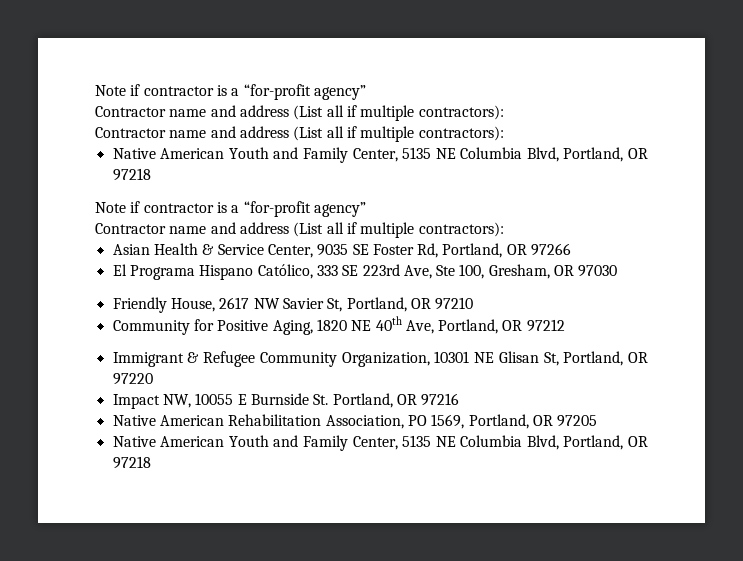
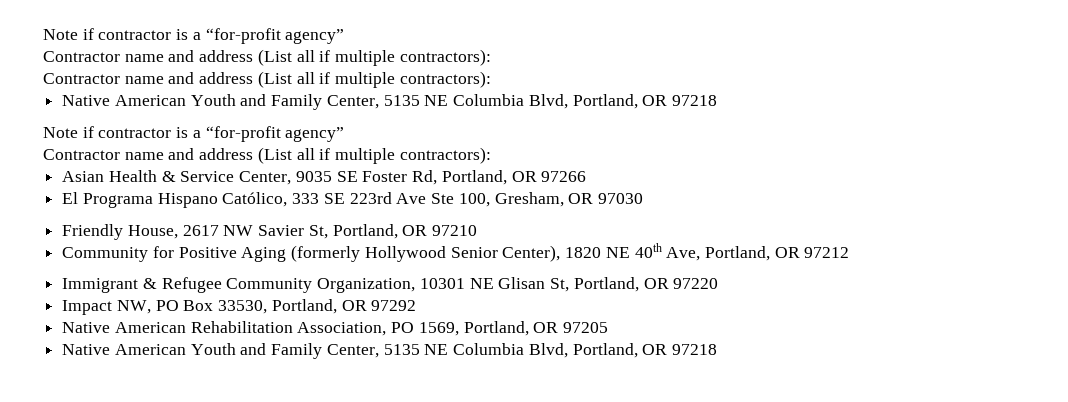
- El Programa Hispano Católico, 333 SE 223rd Ave, Ste 100, Gresham, OR 97030
+ El Programa Hispano Católico, 333 SE 223rd Ave Ste 100, Gresham, OR 97030
- Community for Positive Aging, 1820 NE 40th Ave, Portland, OR 97212
+ Community for Positive Aging (formerly Hollywood Senior Center), 1820 NE 40th Ave, Portland, OR 97212
- Impact NW, 10055 E Burnside St. Portland, OR 97216
+ Impact NW, PO Box 33530, Portland, OR 97292

